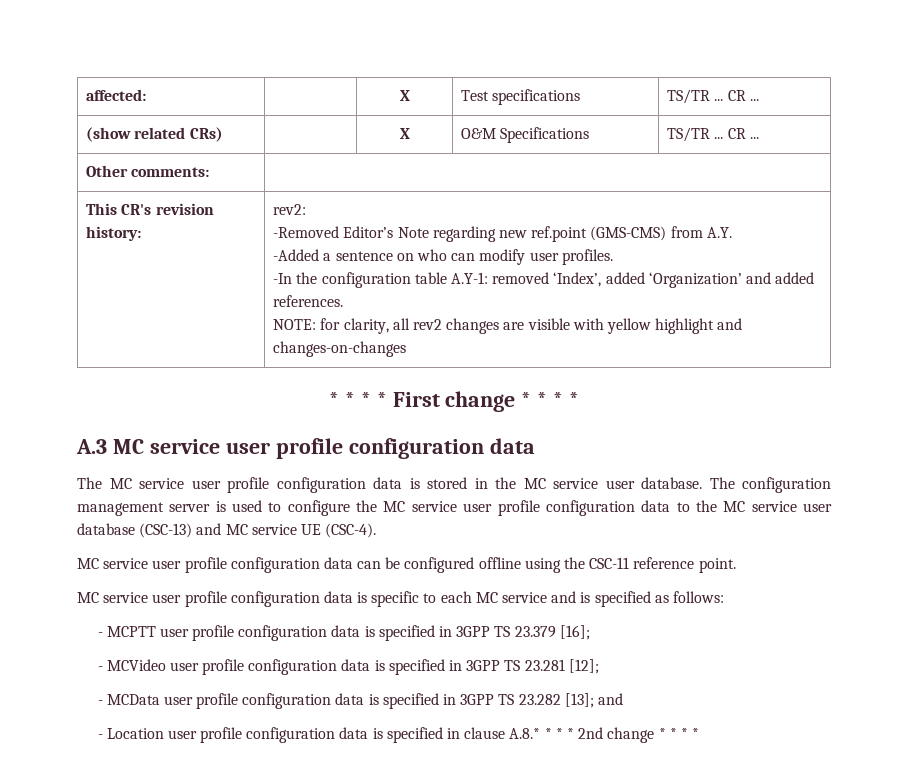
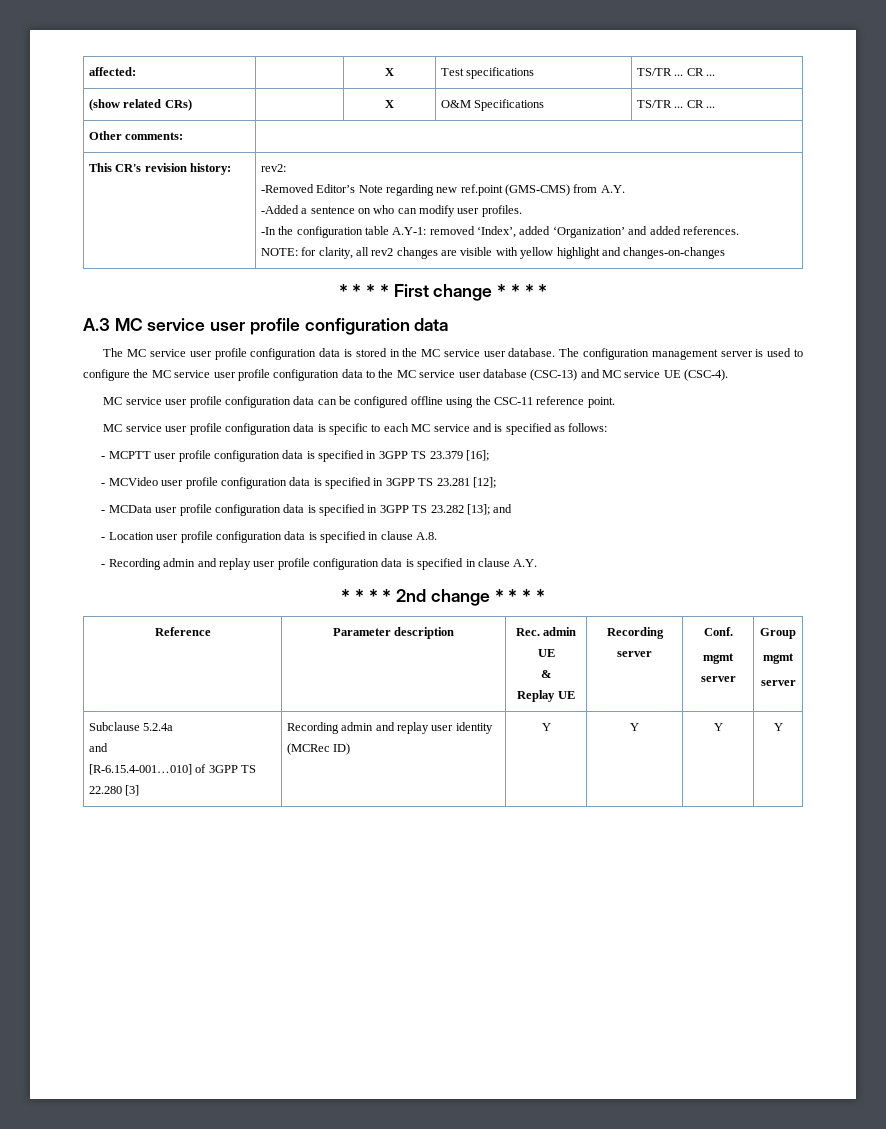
- - Location user profile configuration data is specified in clause A.8.* * * * 2nd change * * * *
+ - Location user profile configuration data is specified in clause A.8.
+ - Recording admin and replay user profile configuration data is specified in clause A.Y.
+ * * * * 2nd change * * * *
+ Reference | Parameter description | Rec. admin UE
+ &
+ Replay UE | Recording server | Conf.
+ mgmt server | Group
+ mgmt
+ server
+ Subclause 5.2.4a
+ and
+ [R-6.15.4-001…010] of 3GPP TS 22.280 [3] | Recording admin and replay user identity (MCRec ID) | Y | Y | Y | Y

